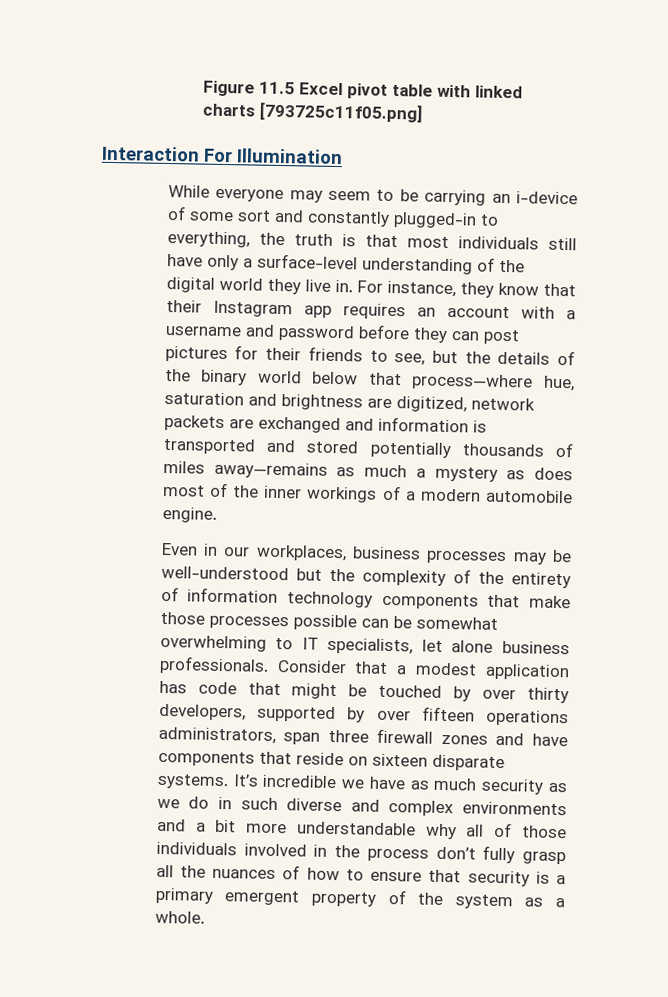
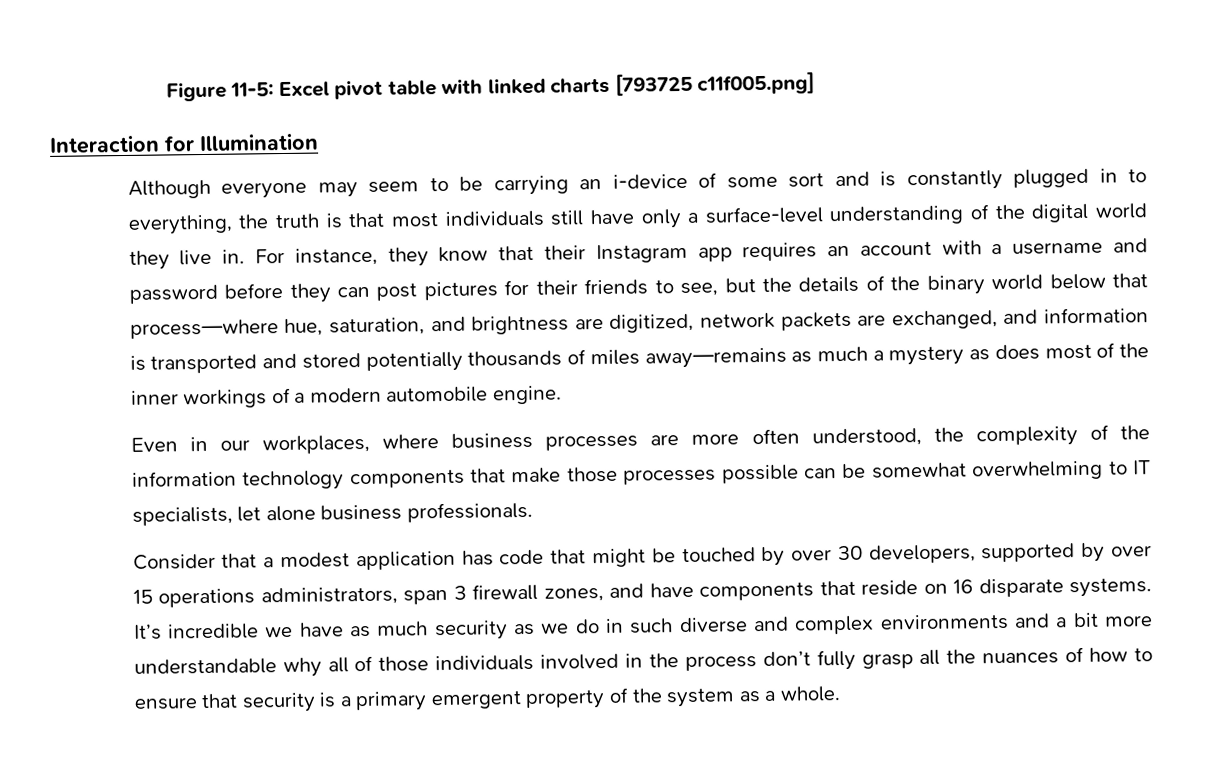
- Figure 11.5 Excel pivot table with linked charts [793725c11f05.png]
+ Figure 11-5: Excel pivot table with linked charts [793725 c11f005.png]
- Interaction For Illumination
+ Interaction for Illumination
- While everyone may seem to be carrying an i-device of some sort and constantly plugged-in to everything, the truth is that most individuals still have only a surface-level understanding of the digital world they live in.
+ Although everyone may seem to be carrying an i-device of some sort and is constantly plugged in to everything, the truth is that most individuals still have only a surface-level understanding of the digital world they live in.
- For instance, they know that their Instagram app requires an account with a username and password before they can post pictures for their friends to see, but the details of the binary world below that process—where hue, saturation and brightness are digitized, network packets are exchanged and information is transported and stored potentially thousands of miles away—remains as much a mystery as does most of the inner workings of a modern automobile engine.
+ For instance, they know that their Instagram app requires an account with a username and password before they can post pictures for their friends to see, but the details of the binary world below that process—where hue, saturation, and brightness are digitized, network packets are exchanged, and information is transported and stored potentially thousands of miles away—remains as much a mystery as does most of the inner workings of a modern automobile engine.
- Even in our workplaces, business processes may be well-understood but the complexity of the entirety of information technology components that make those processes possible can be somewhat overwhelming to IT specialists, let alone business professionals. Consider that a modest application has code that might be touched by over thirty developers, supported by over fifteen operations administrators, span three firewall zones and have components that reside on sixteen disparate systems.
+ Even in our workplaces, where business processes are more often understood, the complexity of the information technology components that make those processes possible can be somewhat overwhelming to IT specialists, let alone business professionals.
+ Consider that a modest application has code that might be touched by over 30 developers, supported by over 15 operations administrators, span 3 firewall zones, and have components that reside on 16 disparate systems.

